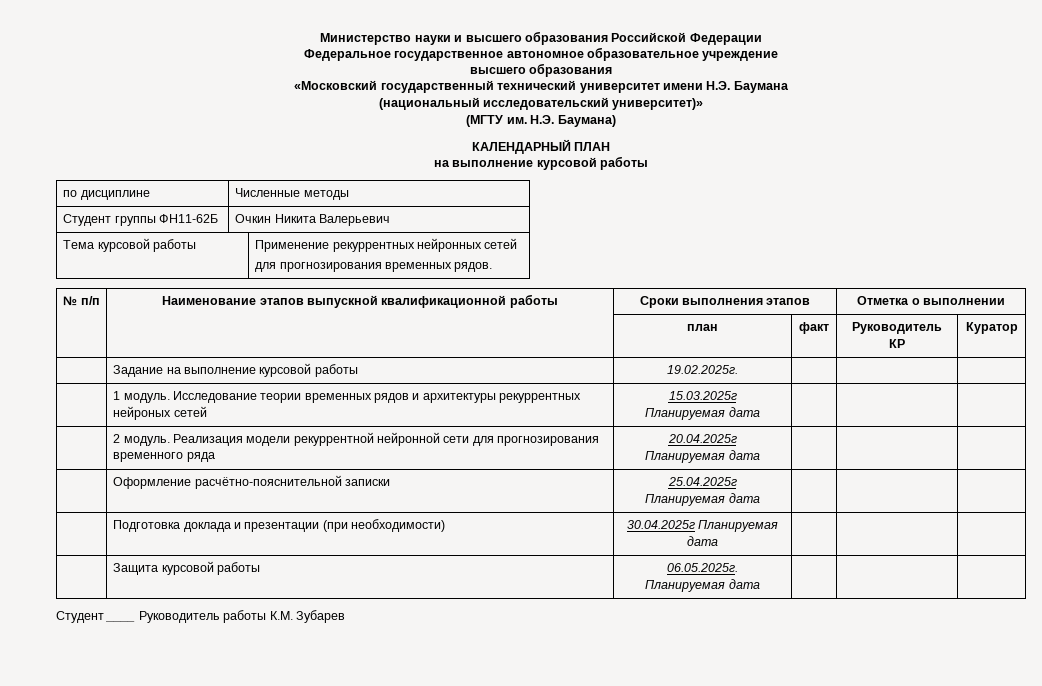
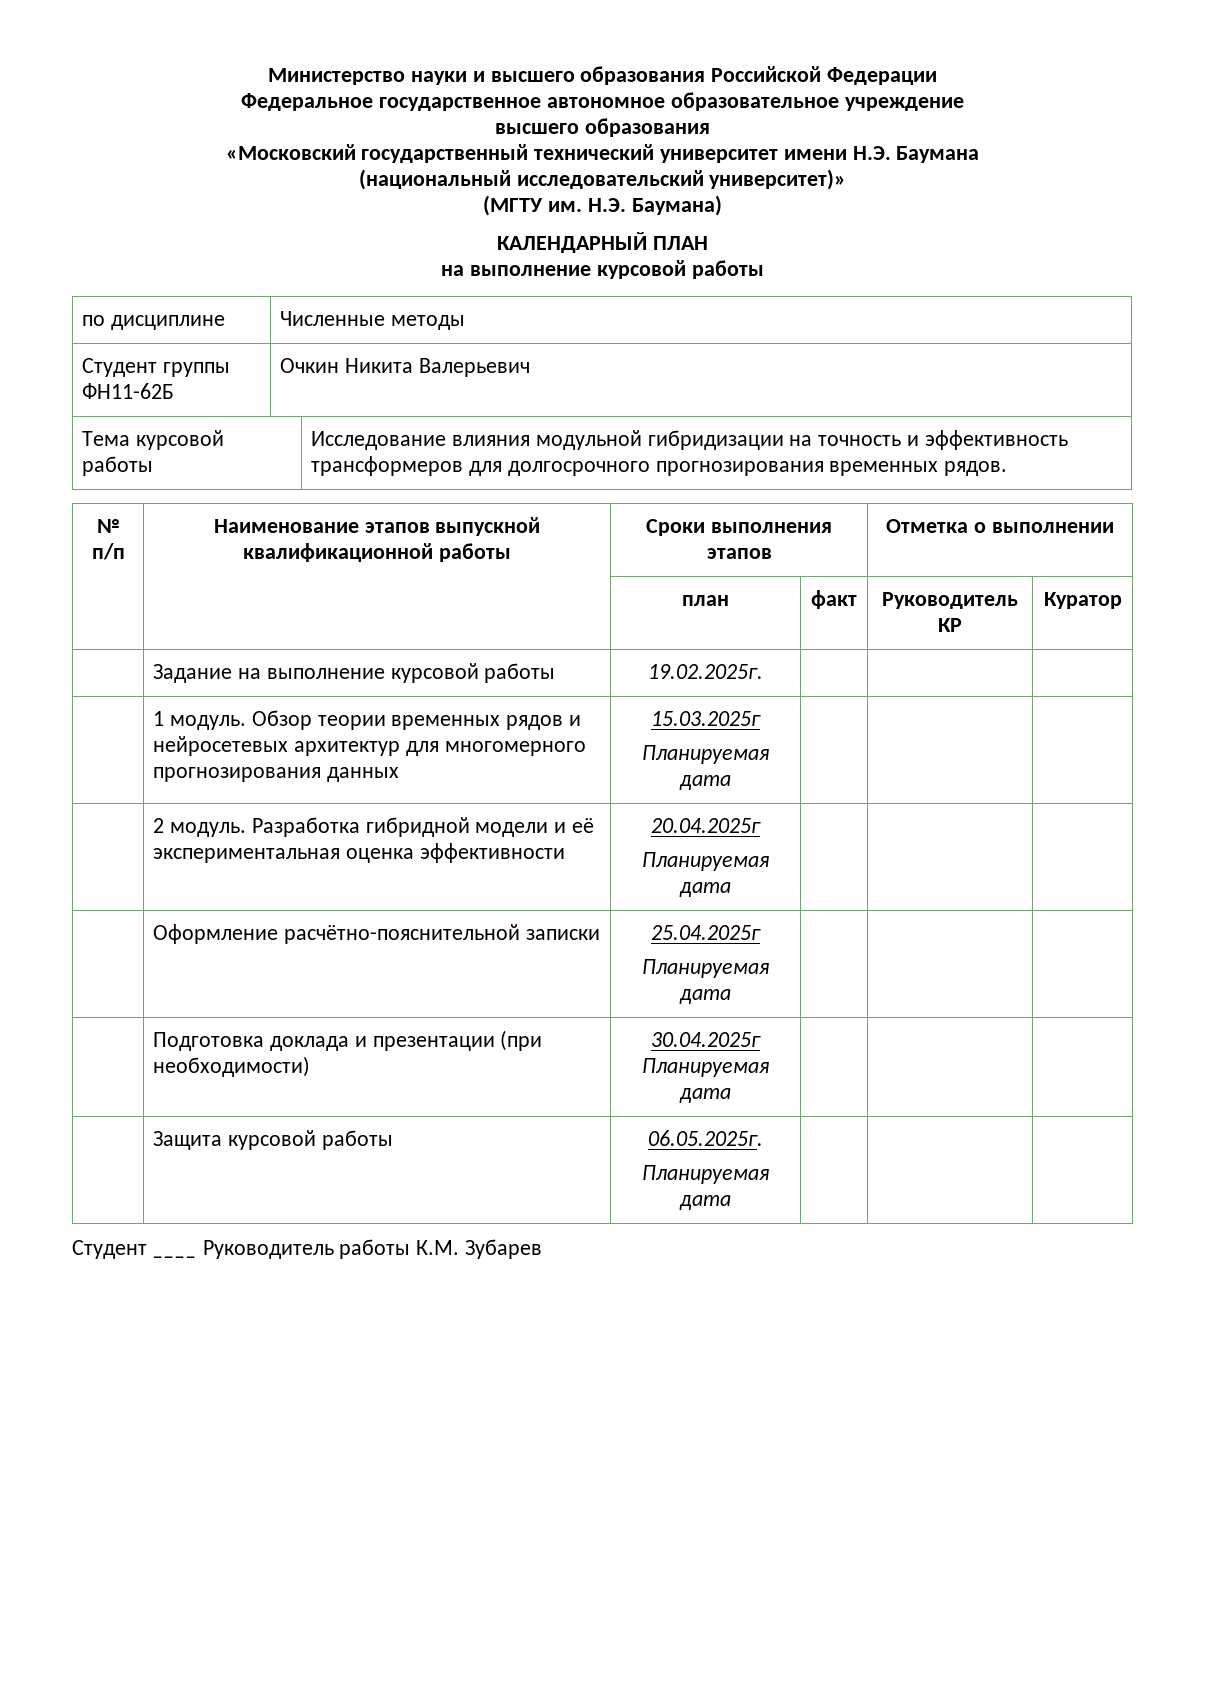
- Тема курсовой работы | Применение рекуррентных нейронных сетей
- для прогнозирования временных рядов.
+ Тема курсовой работы | Исследование влияния модульной гибридизации на точность и эффективность трансформеров для долгосрочного прогнозирования временных рядов.
- | 1 модуль. Исследование теории временных рядов и архитектуры рекуррентных нейроных сетей | 15.03.2025г
+ | 1 модуль. Обзор теории временных рядов и нейросетевых архитектур для многомерного прогнозирования данных | 15.03.2025г
- | 2 модуль. Реализация модели рекуррентной нейронной сети для прогнозирования временного ряда | 20.04.2025г
+ | 2 модуль. Разработка гибридной модели и её экспериментальная оценка эффективности | 20.04.2025г

